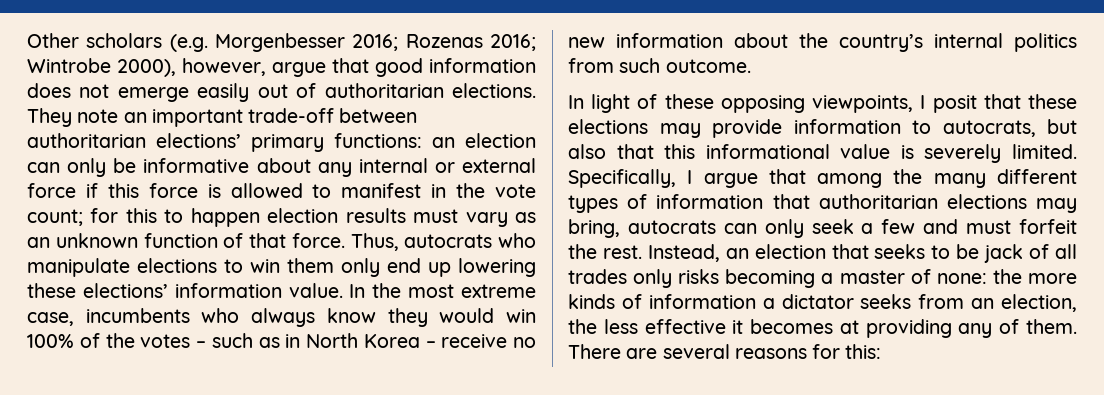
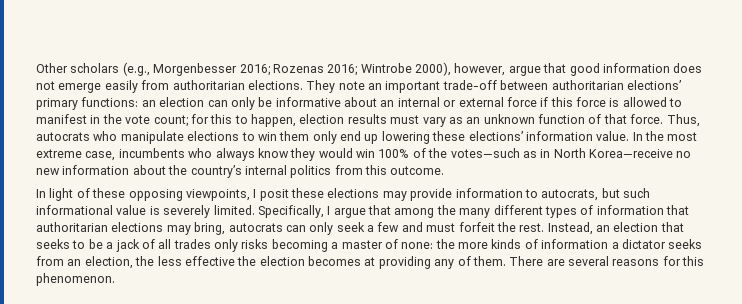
- Other scholars (e.g. Morgenbesser 2016; Rozenas 2016; Wintrobe 2000), however, argue that good information does not emerge easily out of authoritarian elections.
+ Other scholars (e.g., Morgenbesser 2016; Rozenas 2016; Wintrobe 2000), however, argue that good information does not emerge easily from authoritarian elections.
- They note an important trade-off between authoritarian elections’ primary functions: an election can only be informative about any internal or external force if this force is allowed to manifest in the vote count; for this to happen election results must vary as an unknown function of that force.
+ They note an important trade-off between authoritarian elections’ primary functions: an election can only be informative about an internal or external force if this force is allowed to manifest in the vote count; for this to happen, election results must vary as an unknown function of that force.
- In the most extreme case, incumbents who always know they would win 100% of the votes – such as in North Korea – receive no new information about the country’s internal politics from such outcome.
+ In the most extreme case, incumbents who always know they would win 100% of the votes—such as in North Korea—receive no new information about the country’s internal politics from this outcome.
- In light of these opposing viewpoints, I posit that these elections may provide information to autocrats, but also that this informational value is severely limited.
+ In light of these opposing viewpoints, I posit these elections may provide information to autocrats, but such informational value is severely limited.
- Instead, an election that seeks to be jack of all trades only risks becoming a master of none: the more kinds of information a dictator seeks from an election, the less effective it becomes at providing any of them.
+ Instead, an election that seeks to be a jack of all trades only risks becoming a master of none: the more kinds of information a dictator seeks from an election, the less effective the election becomes at providing any of them.
- There are several reasons for this:
+ There are several reasons for this phenomenon.

